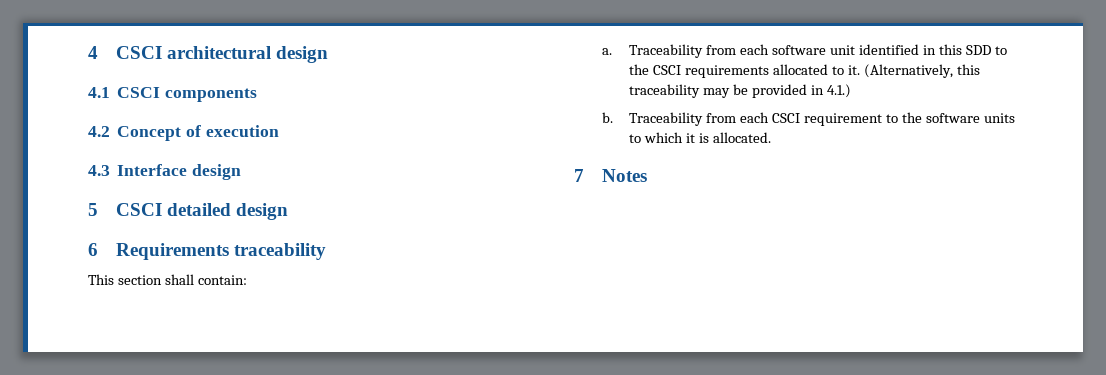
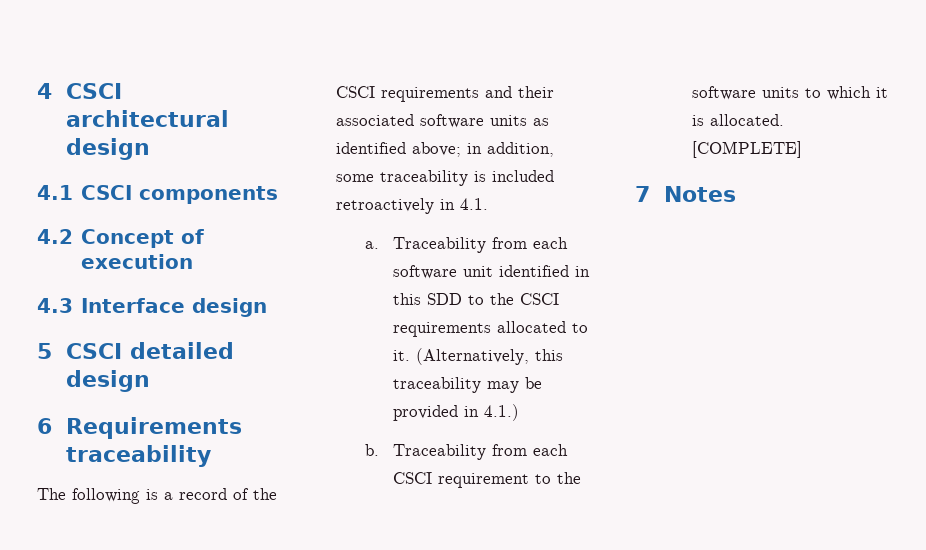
- This section shall contain:
+ The following is a record of the CSCI requirements and their associated software units as identified above; in addition, some traceability is included retroactively in 4.1.
+ [COMPLETE]

